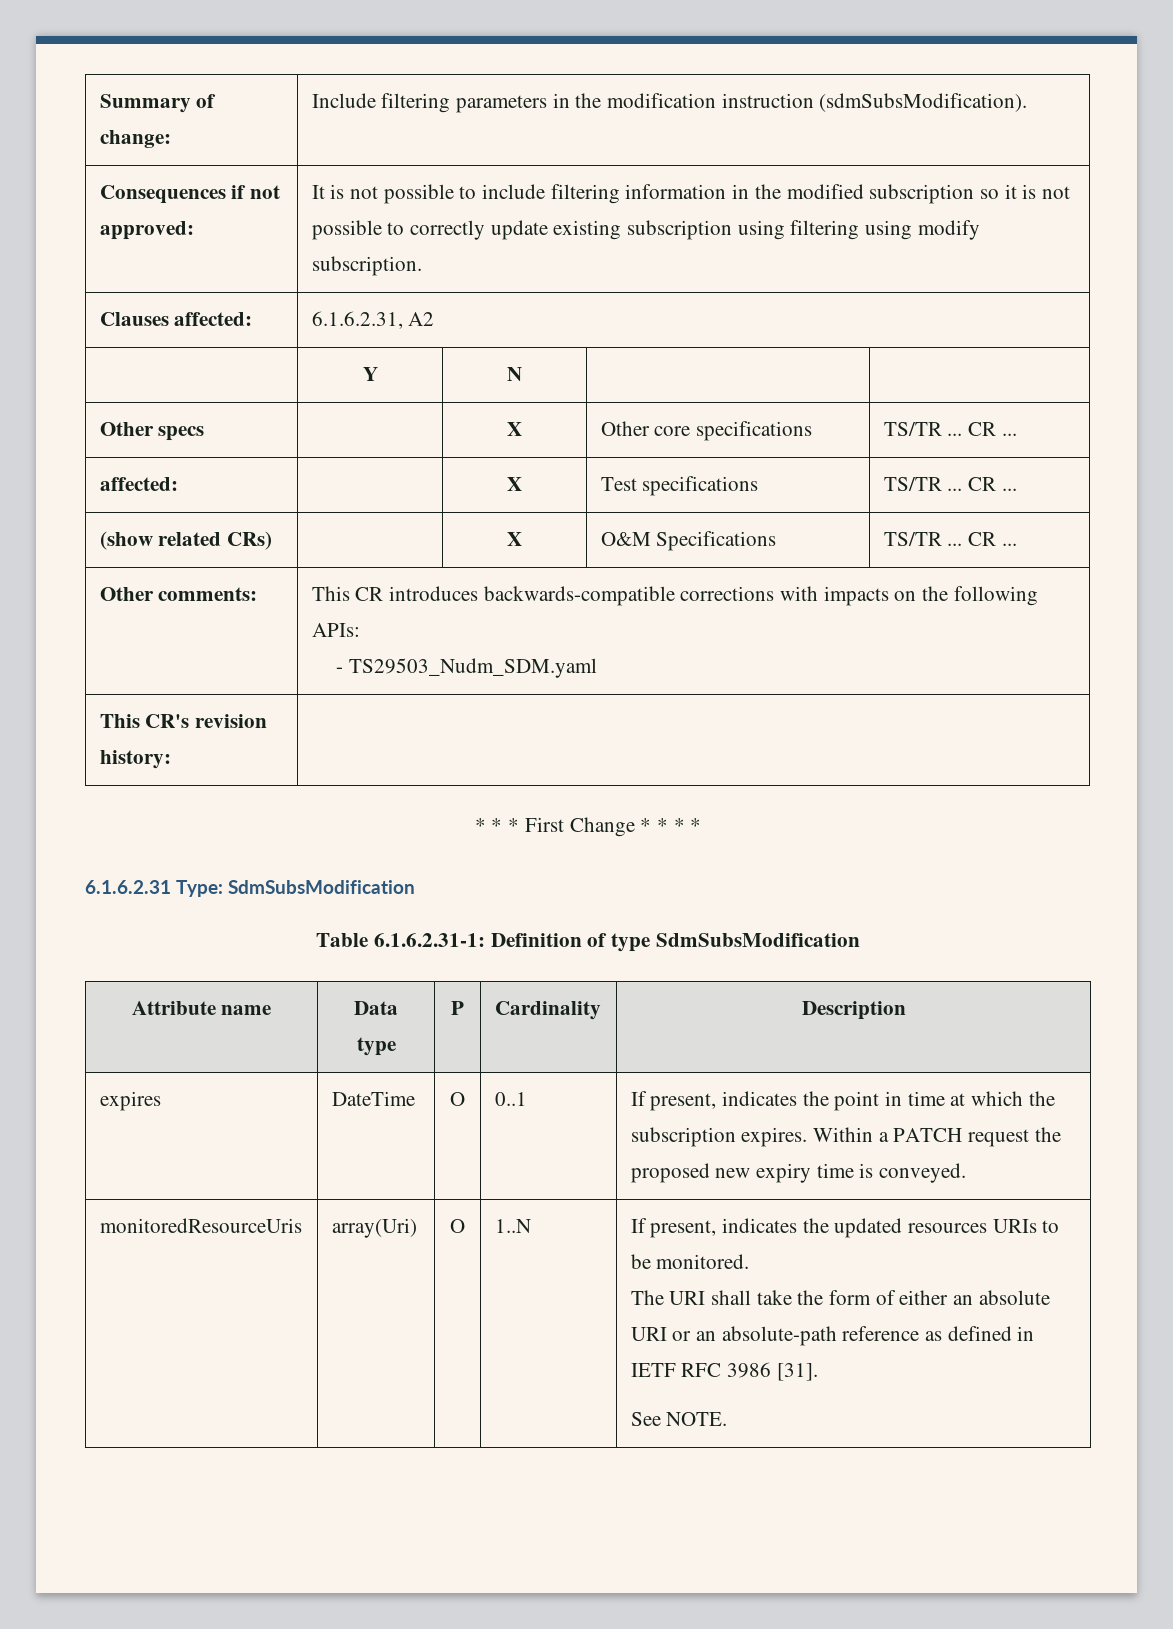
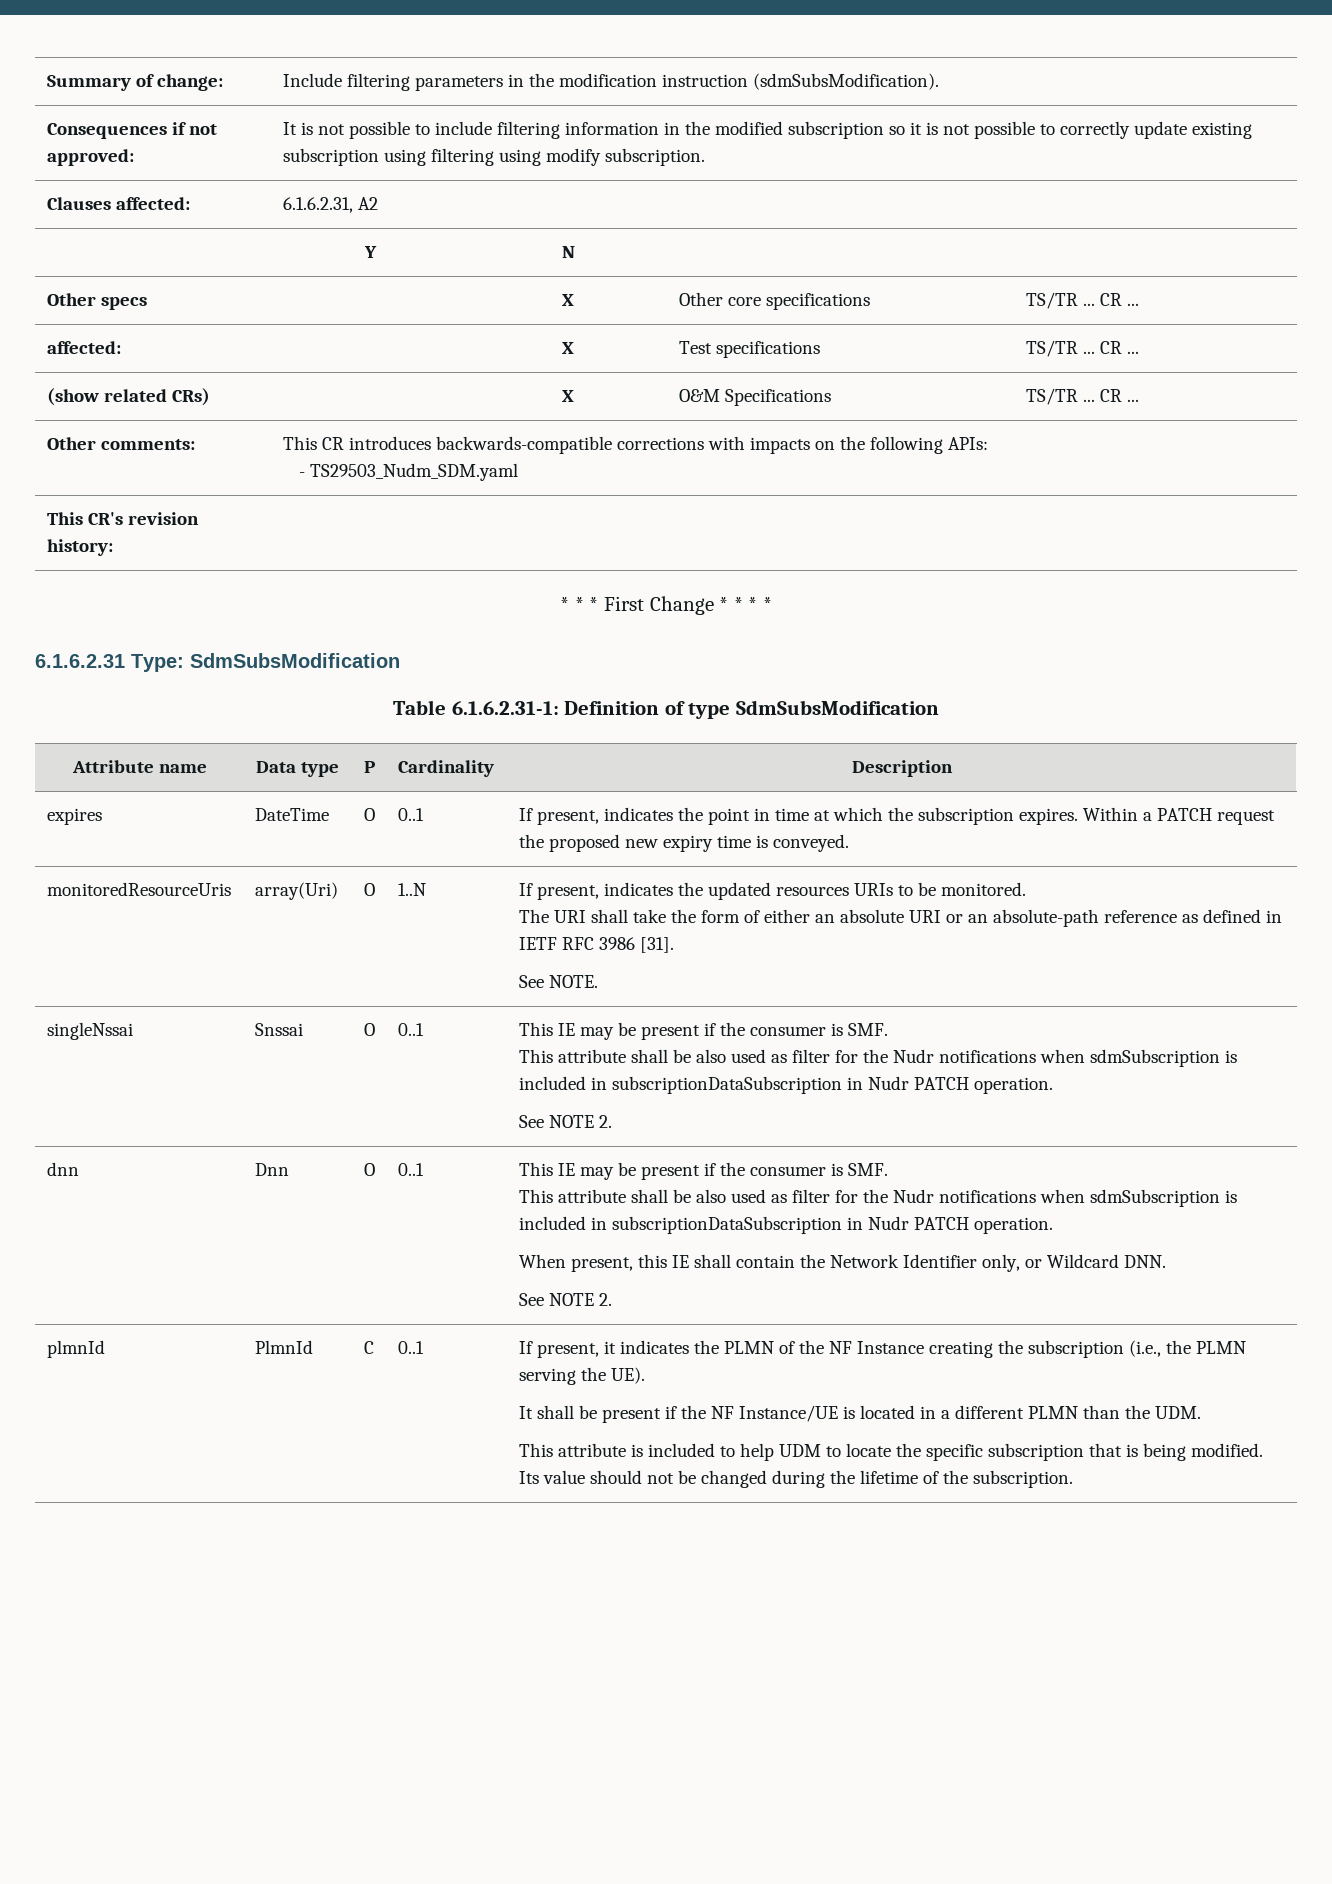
+ singleNssai | Snssai | O | 0..1 | This IE may be present if the consumer is SMF.
+ This attribute shall be also used as filter for the Nudr notifications when sdmSubscription is included in subscriptionDataSubscription in Nudr PATCH operation.
+ See NOTE 2.
+ dnn | Dnn | O | 0..1 | This IE may be present if the consumer is SMF.
+ This attribute shall be also used as filter for the Nudr notifications when sdmSubscription is included in subscriptionDataSubscription in Nudr PATCH operation.
+ When present, this IE shall contain the Network Identifier only, or Wildcard DNN.
+ See NOTE 2.
+ plmnId | PlmnId | C | 0..1 | If present, it indicates the PLMN of the NF Instance creating the subscription (i.e., the PLMN serving the UE).
+ It shall be present if the NF Instance/UE is located in a different PLMN than the UDM.
+ This attribute is included to help UDM to locate the specific subscription that is being modified. Its value should not be changed during the lifetime of the subscription.

